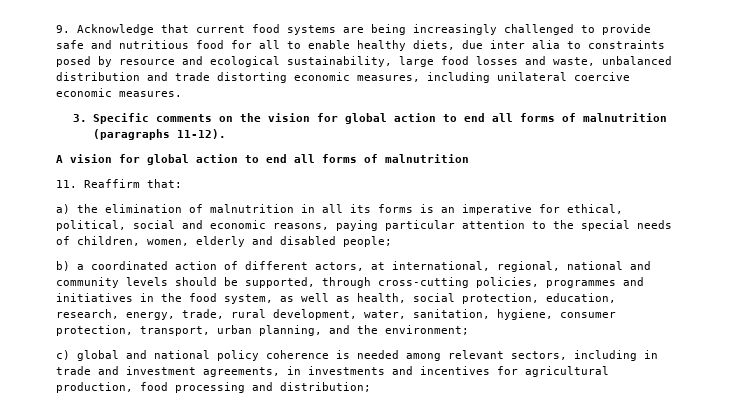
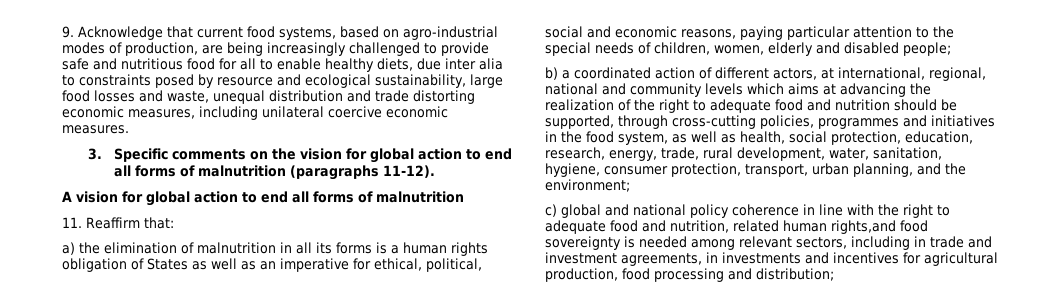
- 9. Acknowledge that current food systems are being increasingly challenged to provide safe and nutritious food for all to enable healthy diets, due inter alia to constraints posed by resource and ecological sustainability, large food losses and waste, unbalanced distribution and trade distorting economic measures, including unilateral coercive economic measures.
+ 9. Acknowledge that current food systems, based on agro-industrial modes of production, are being increasingly challenged to provide safe and nutritious food for all to enable healthy diets, due inter alia to constraints posed by resource and ecological sustainability, large food losses and waste, unequal distribution and trade distorting economic measures, including unilateral coercive economic measures.
- a) the elimination of malnutrition in all its forms is an imperative for ethical, political, social and economic reasons, paying particular attention to the special needs of children, women, elderly and disabled people;
+ a) the elimination of malnutrition in all its forms is a human rights obligation of States as well as an imperative for ethical, political, social and economic reasons, paying particular attention to the special needs of children, women, elderly and disabled people;
- b) a coordinated action of different actors, at international, regional, national and community levels should be supported, through cross-cutting policies, programmes and initiatives in the food system, as well as health, social protection, education, research, energy, trade, rural development, water, sanitation, hygiene, consumer protection, transport, urban planning, and the environment;
+ b) a coordinated action of different actors, at international, regional, national and community levels which aims at advancing the realization of the right to adequate food and nutrition should be supported, through cross-cutting policies, programmes and initiatives in the food system, as well as health, social protection, education, research, energy, trade, rural development, water, sanitation, hygiene, consumer protection, transport, urban planning, and the environment;
- c) global and national policy coherence is needed among relevant sectors, including in trade and investment agreements, in investments and incentives for agricultural production, food processing and distribution;
+ c) global and national policy coherence in line with the right to adequate food and nutrition, related human rights,and food sovereignty is needed among relevant sectors, including in trade and investment agreements, in investments and incentives for agricultural production, food processing and distribution;

